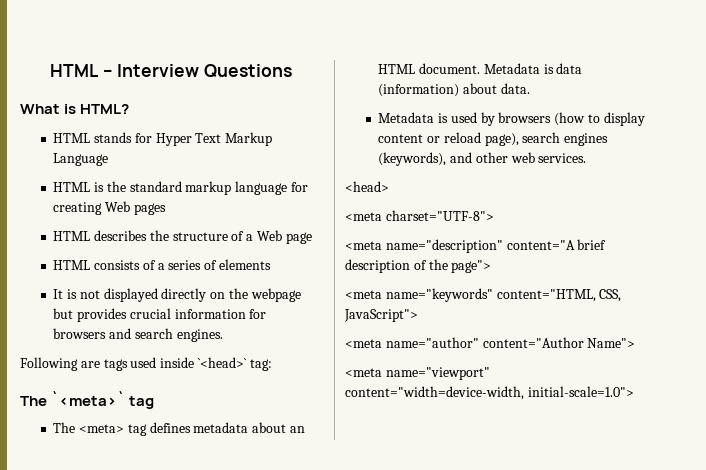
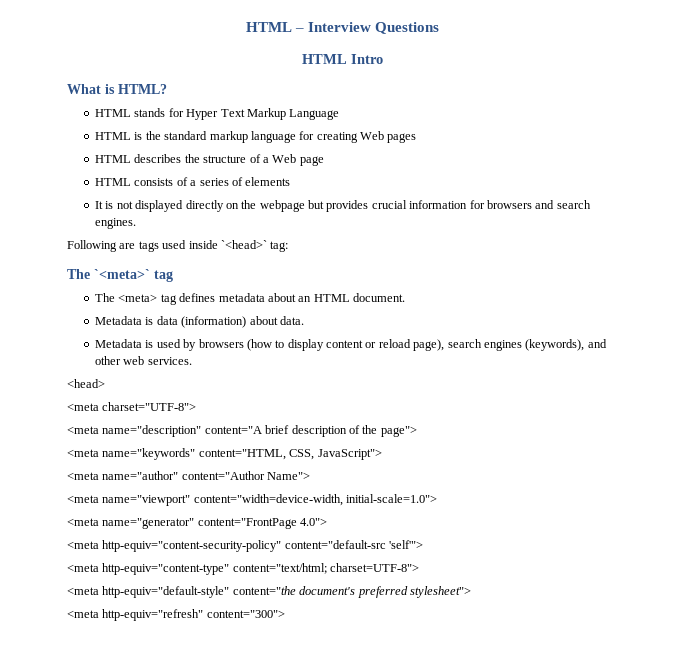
+ HTML Intro
- The <meta> tag defines metadata about an HTML document. Metadata is data (information) about data.
+ The <meta> tag defines metadata about an HTML document.
+ Metadata is data (information) about data.
+ <meta name="generator" content="FrontPage 4.0">
+ <meta http-equiv="content-security-policy" content="default-src 'self'">
+ <meta http-equiv="content-type" content="text/html; charset=UTF-8">
+ <meta http-equiv="default-style" content="the document's preferred stylesheet">
+ <meta http-equiv="refresh" content="300">

